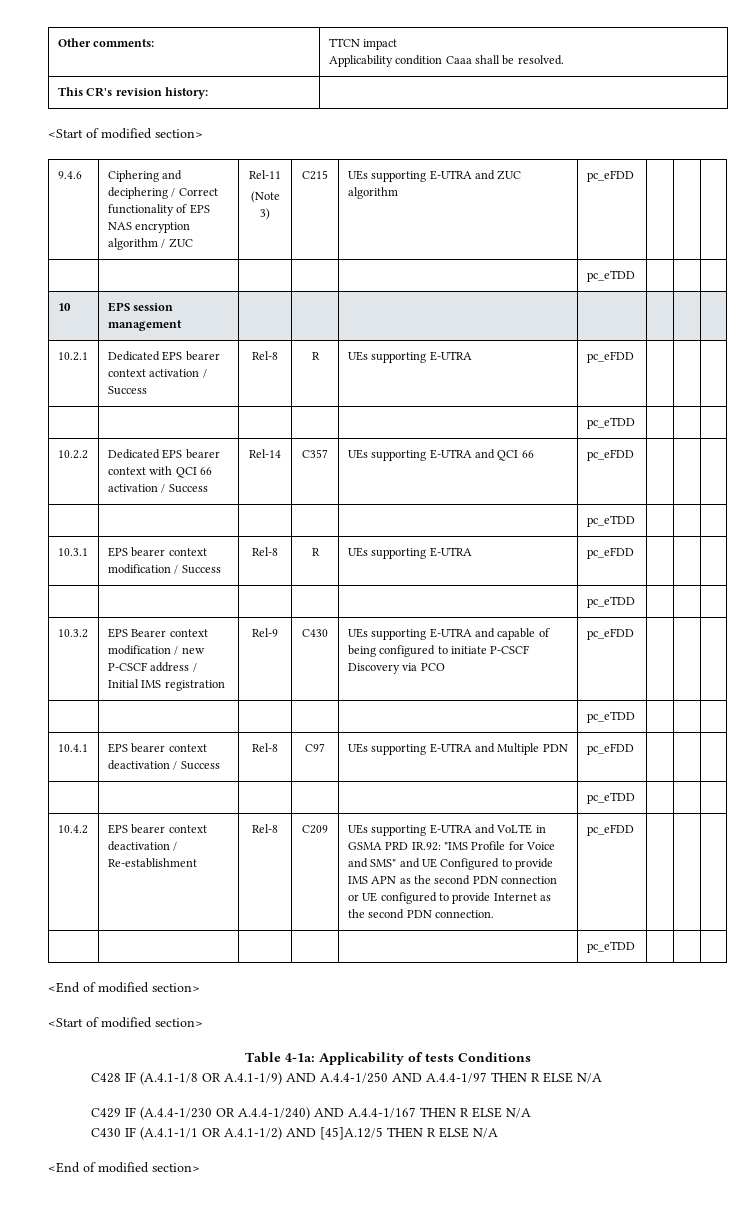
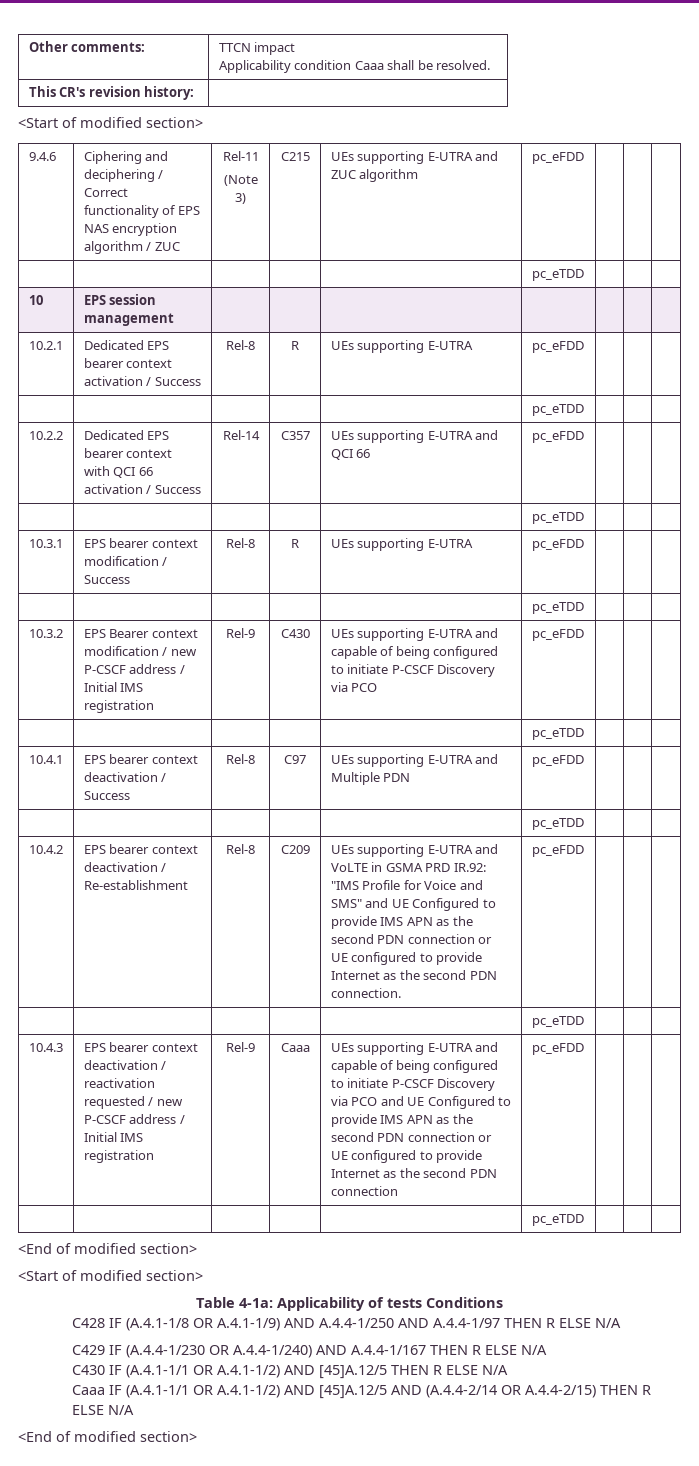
+ 10.4.3 | EPS bearer context deactivation / reactivation requested / new P-CSCF address / Initial IMS registration | Rel-9 | Caaa | UEs supporting E-UTRA and capable of being configured to initiate P-CSCF Discovery via PCO and UE Configured to provide IMS APN as the second PDN connection or UE configured to provide Internet as the second PDN connection | pc_eFDD | | |
+ | | | | | pc_eTDD | | |
+ Caaa IF (A.4.1-1/1 OR A.4.1-1/2) AND [45]A.12/5 AND (A.4.4-2/14 OR A.4.4-2/15) THEN R ELSE N/A

